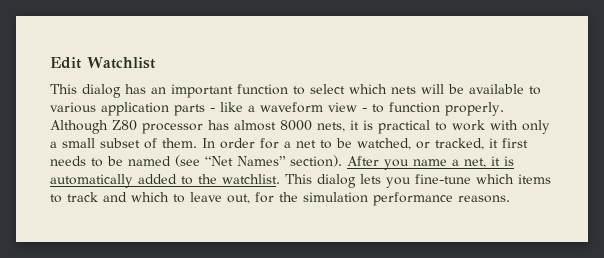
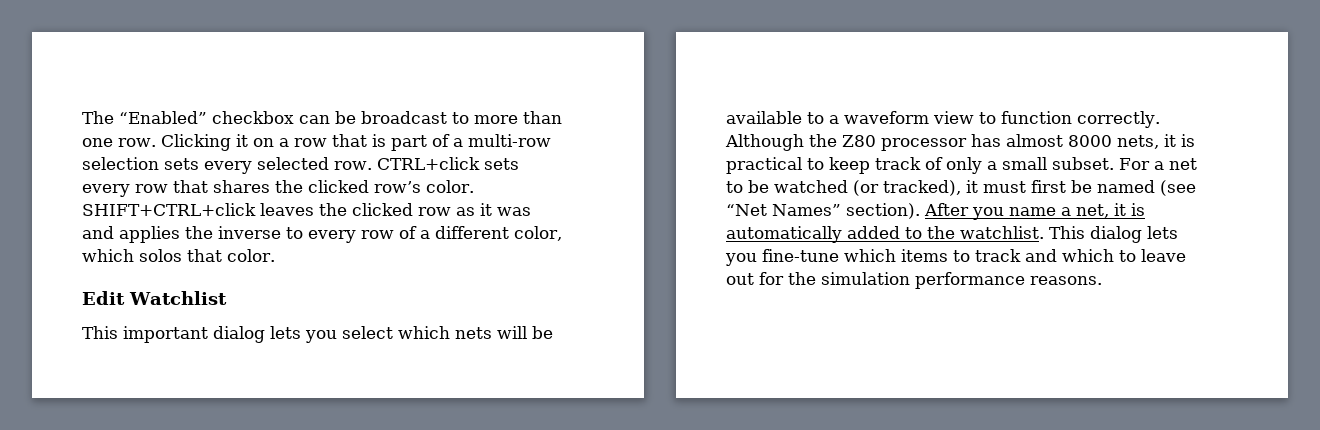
+ The “Enabled” checkbox can be broadcast to more than one row. Clicking it on a row that is part of a multi-row selection sets every selected row. CTRL+click sets every row that shares the clicked row’s color. SHIFT+CTRL+click leaves the clicked row as it was and applies the inverse to every row of a different color, which solos that color.
  Edit Watchlist
- This dialog has an important function to select which nets will be available to various application parts - like a waveform view - to function properly. Although Z80 processor has almost 8000 nets, it is practical to work with only a small subset of them. In order for a net to be watched, or tracked, it first needs to be named (see “Net Names” section).
+ This important dialog lets you select which nets will be available to a waveform view to function correctly. Although the Z80 processor has almost 8000 nets, it is practical to keep track of only a small subset. For a net to be watched (or tracked), it must first be named (see “Net Names” section).
- This dialog lets you fine-tune which items to track and which to leave out, for the simulation performance reasons.
+ This dialog lets you fine-tune which items to track and which to leave out for the simulation performance reasons.

